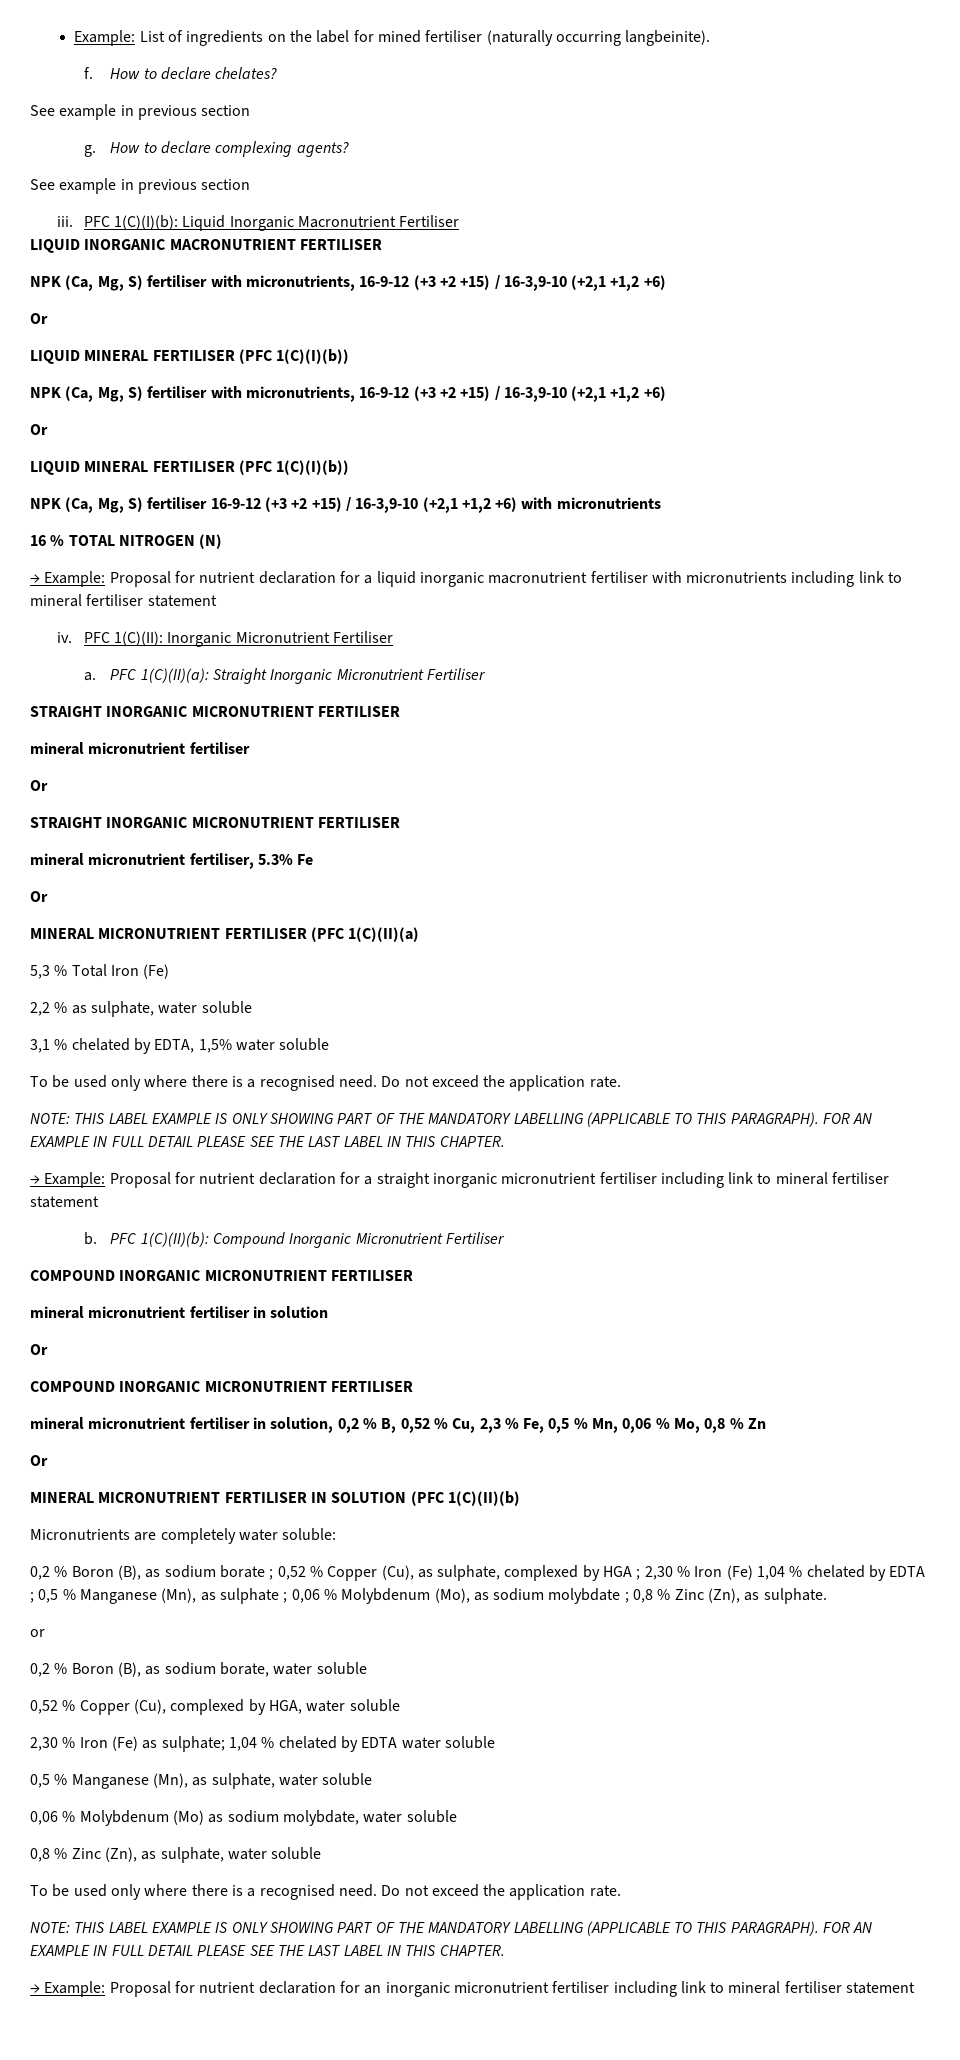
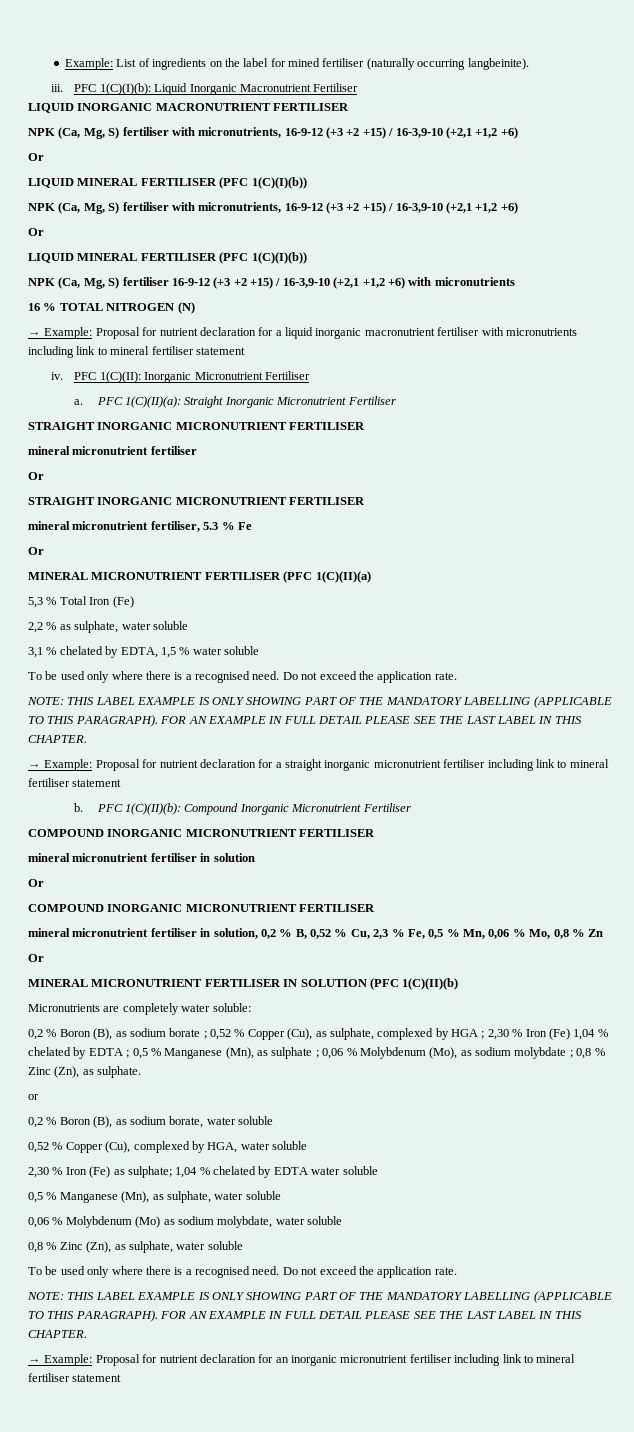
- f. How to declare chelates?
- See example in previous section
- g. How to declare complexing agents?
- See example in previous section
- mineral micronutrient fertiliser, 5.3% Fe
+ mineral micronutrient fertiliser, 5.3 % Fe
- 3,1 % chelated by EDTA, 1,5% water soluble
+ 3,1 % chelated by EDTA, 1,5 % water soluble

